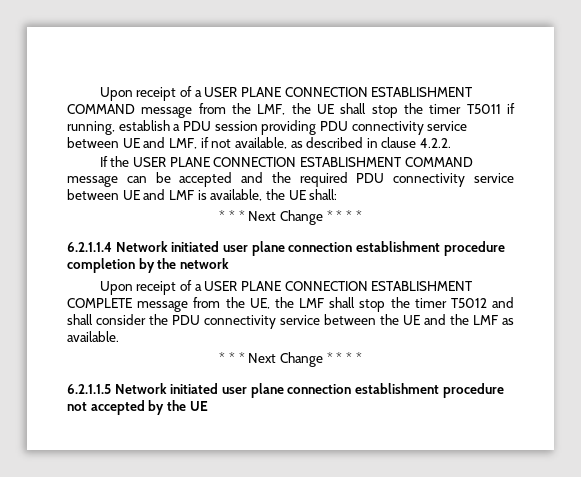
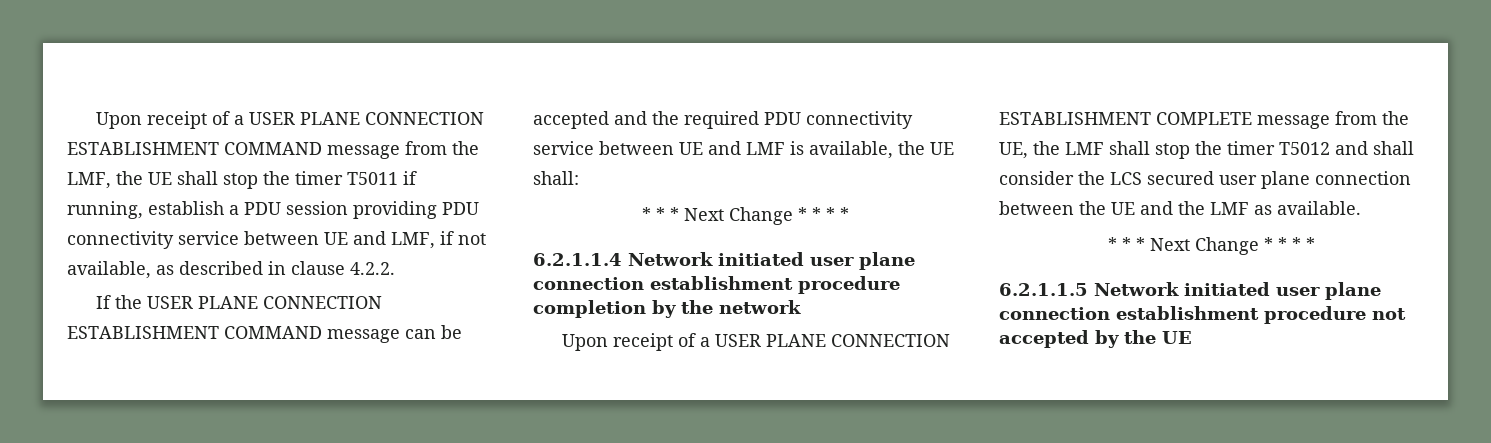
- Upon receipt of a USER PLANE CONNECTION ESTABLISHMENT COMPLETE message from the UE, the LMF shall stop the timer T5012 and shall consider the PDU connectivity service between the UE and the LMF as available.
+ Upon receipt of a USER PLANE CONNECTION ESTABLISHMENT COMPLETE message from the UE, the LMF shall stop the timer T5012 and shall consider the LCS secured user plane connection between the UE and the LMF as available.

